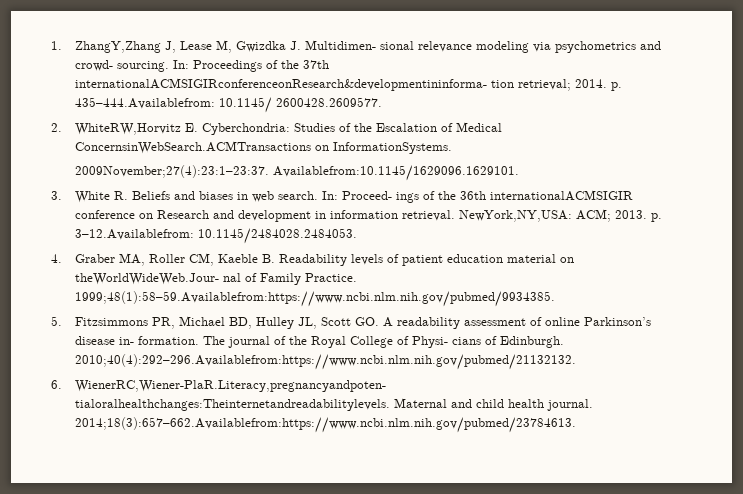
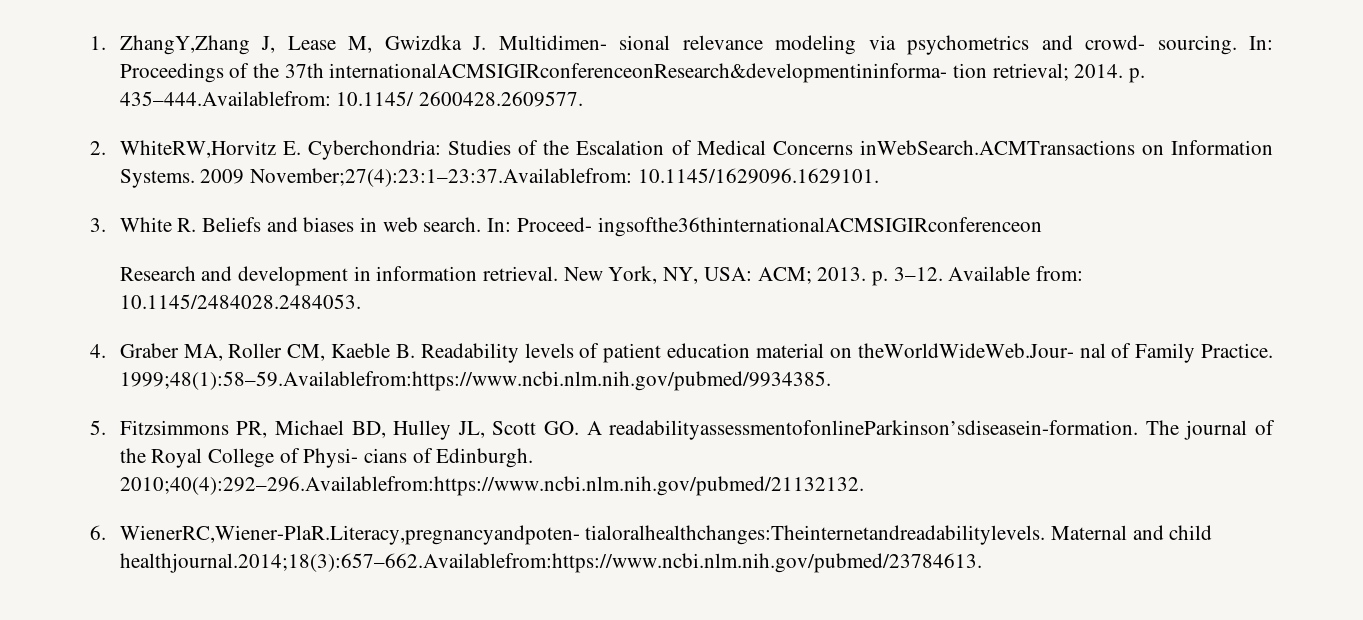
- 2. WhiteRW,Horvitz E. Cyberchondria: Studies of the Escalation of Medical ConcernsinWebSearch.ACMTransactions on InformationSystems.
- 2009November;27(4):23:1–23:37. Availablefrom:10.1145/1629096.1629101.
+ 2. WhiteRW,Horvitz E. Cyberchondria: Studies of the Escalation of Medical Concerns inWebSearch.ACMTransactions on Information Systems. 2009 November;27(4):23:1–23:37.Availablefrom: 10.1145/1629096.1629101.
- In: Proceed- ings of the 36th internationalACMSIGIR conference on Research and development in information retrieval.
+ In: Proceed- ingsofthe36thinternationalACMSIGIRconferenceon
+ Research and development in information retrieval.
- NewYork,NY,USA: ACM; 2013. p. 3–12.Availablefrom: 10.1145/2484028.2484053.
+ New York, NY, USA: ACM; 2013. p. 3–12. Available from: 10.1145/2484028.2484053.
- 5. Fitzsimmons PR, Michael BD, Hulley JL, Scott GO. A readability assessment of online Parkinson’s disease in- formation.
+ 5. Fitzsimmons PR, Michael BD, Hulley JL, Scott GO. A readabilityassessmentofonlineParkinson’sdiseasein-formation.
- Maternal and child health journal. 2014;18(3):657–662.Availablefrom:https://www.ncbi.nlm.nih.gov/pubmed/23784613.
+ Maternal and child healthjournal.2014;18(3):657–662.Availablefrom:https://www.ncbi.nlm.nih.gov/pubmed/23784613.

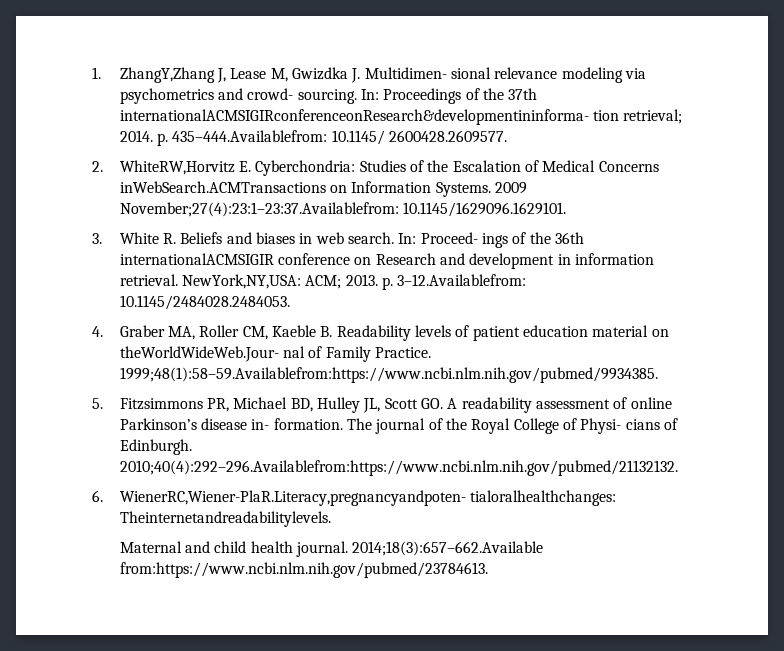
- In: Proceed- ingsofthe36thinternationalACMSIGIRconferenceon
- Research and development in information retrieval.
+ In: Proceed- ings of the 36th internationalACMSIGIR conference on Research and development in information retrieval.
- New York, NY, USA: ACM; 2013. p. 3–12. Available from: 10.1145/2484028.2484053.
+ NewYork,NY,USA: ACM; 2013. p. 3–12.Availablefrom: 10.1145/2484028.2484053.
- 5. Fitzsimmons PR, Michael BD, Hulley JL, Scott GO. A readabilityassessmentofonlineParkinson’sdiseasein-formation.
+ 5. Fitzsimmons PR, Michael BD, Hulley JL, Scott GO. A readability assessment of online Parkinson’s disease in- formation.
- 6. WienerRC,Wiener-PlaR.Literacy,pregnancyandpoten- tialoralhealthchanges:Theinternetandreadabilitylevels. Maternal and child healthjournal.2014;18(3):657–662.Availablefrom:https://www.ncbi.nlm.nih.gov/pubmed/23784613.
+ 6. WienerRC,Wiener-PlaR.Literacy,pregnancyandpoten- tialoralhealthchanges: Theinternetandreadabilitylevels.
+ Maternal and child health journal. 2014;18(3):657–662.Available from:https://www.ncbi.nlm.nih.gov/pubmed/23784613.

